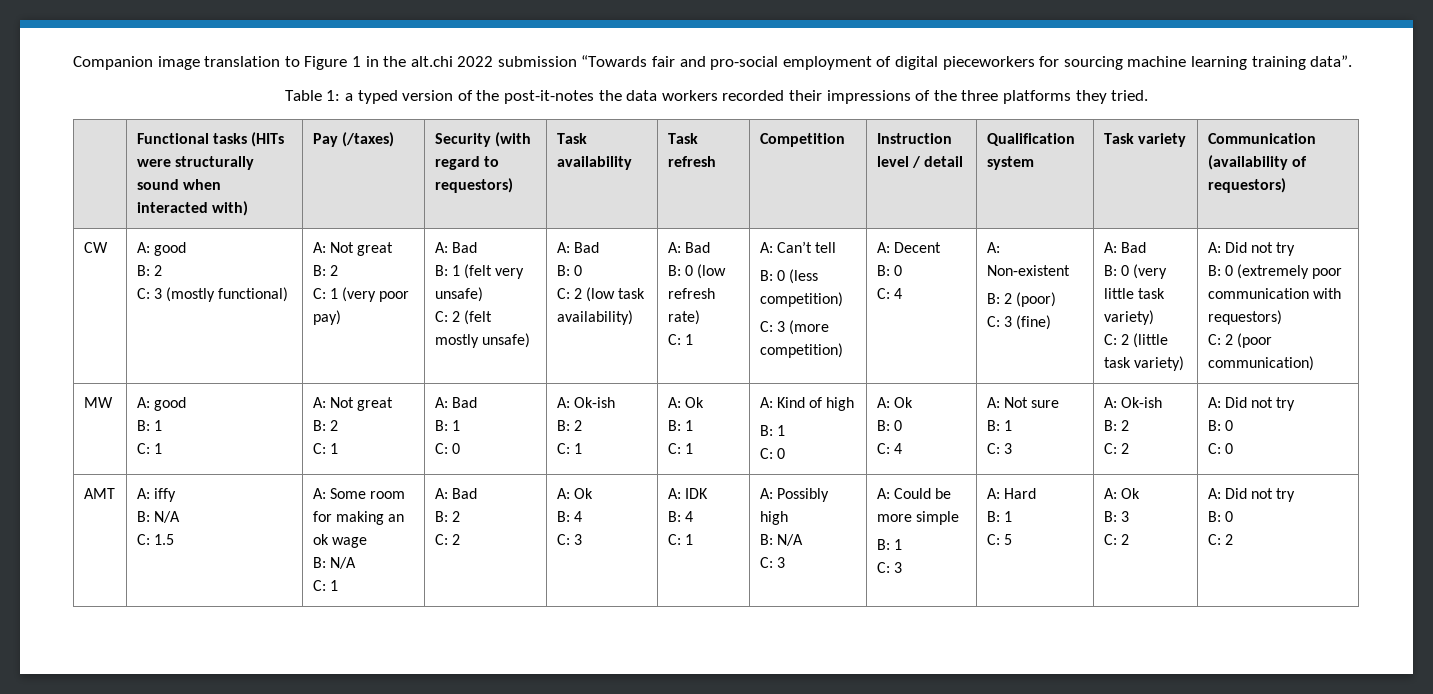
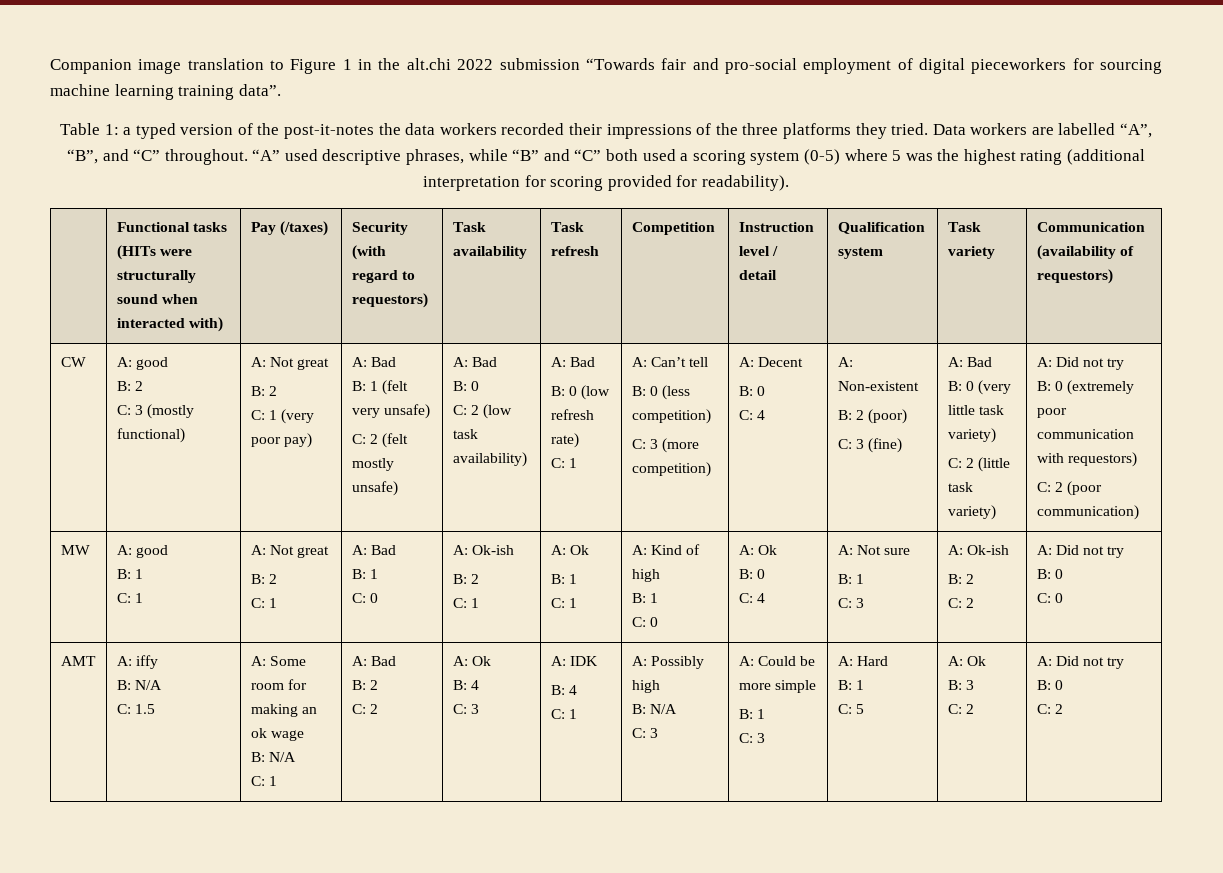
+ Data workers are labelled “A”, “B”, and “C” throughout. “A” used descriptive phrases, while “B” and “C” both used a scoring system (0-5) where 5 was the highest rating (additional interpretation for scoring provided for readability).

